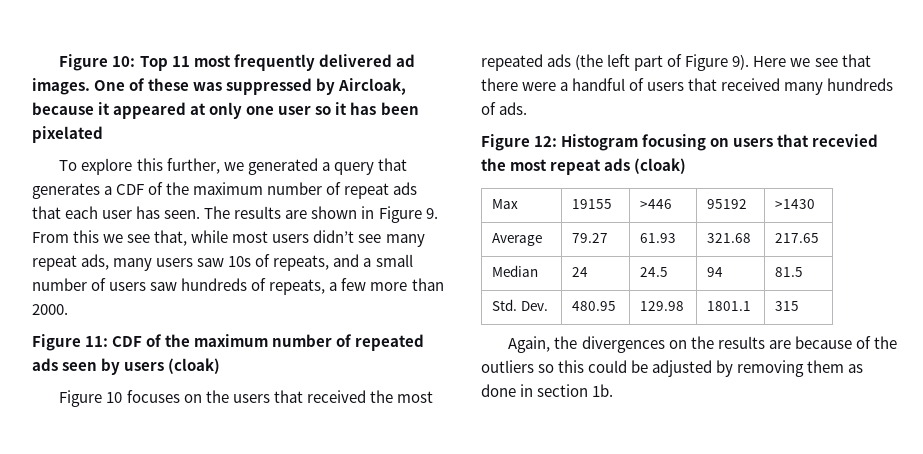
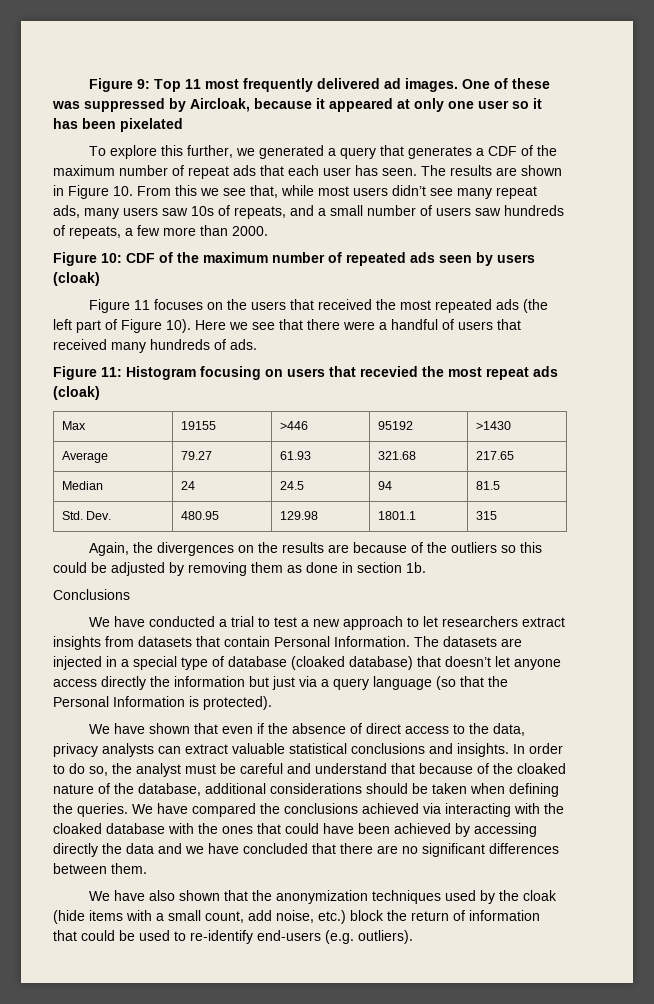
- Figure 10: Top 11 most frequently delivered ad images.
+ Figure 9: Top 11 most frequently delivered ad images.
- The results are shown in Figure 9. From this we see that, while most users didn’t see many repeat ads, many users saw 10s of repeats, and a small number of users saw hundreds of repeats, a few more than 2000.
+ The results are shown in Figure 10. From this we see that, while most users didn’t see many repeat ads, many users saw 10s of repeats, and a small number of users saw hundreds of repeats, a few more than 2000.
- Figure 11: CDF of the maximum number of repeated ads seen by users (cloak)
+ Figure 10: CDF of the maximum number of repeated ads seen by users (cloak)
- Figure 10 focuses on the users that received the most repeated ads (the left part of Figure 9).
+ Figure 11 focuses on the users that received the most repeated ads (the left part of Figure 10).
- Figure 12: Histogram focusing on users that recevied the most repeat ads (cloak)
+ Figure 11: Histogram focusing on users that recevied the most repeat ads (cloak)
+ Conclusions
+ We have conducted a trial to test a new approach to let researchers extract insights from datasets that contain Personal Information. The datasets are injected in a special type of database (cloaked database) that doesn’t let anyone access directly the information but just via a query language (so that the Personal Information is protected).
+ We have shown that even if the absence of direct access to the data, privacy analysts can extract valuable statistical conclusions and insights. In order to do so, the analyst must be careful and understand that because of the cloaked nature of the database, additional considerations should be taken when defining the queries. We have compared the conclusions achieved via interacting with the cloaked database with the ones that could have been achieved by accessing directly the data and we have concluded that there are no significant differences between them.
+ We have also shown that the anonymization techniques used by the cloak (hide items with a small count, add noise, etc.) block the return of information that could be used to re-identify end-users (e.g. outliers).

